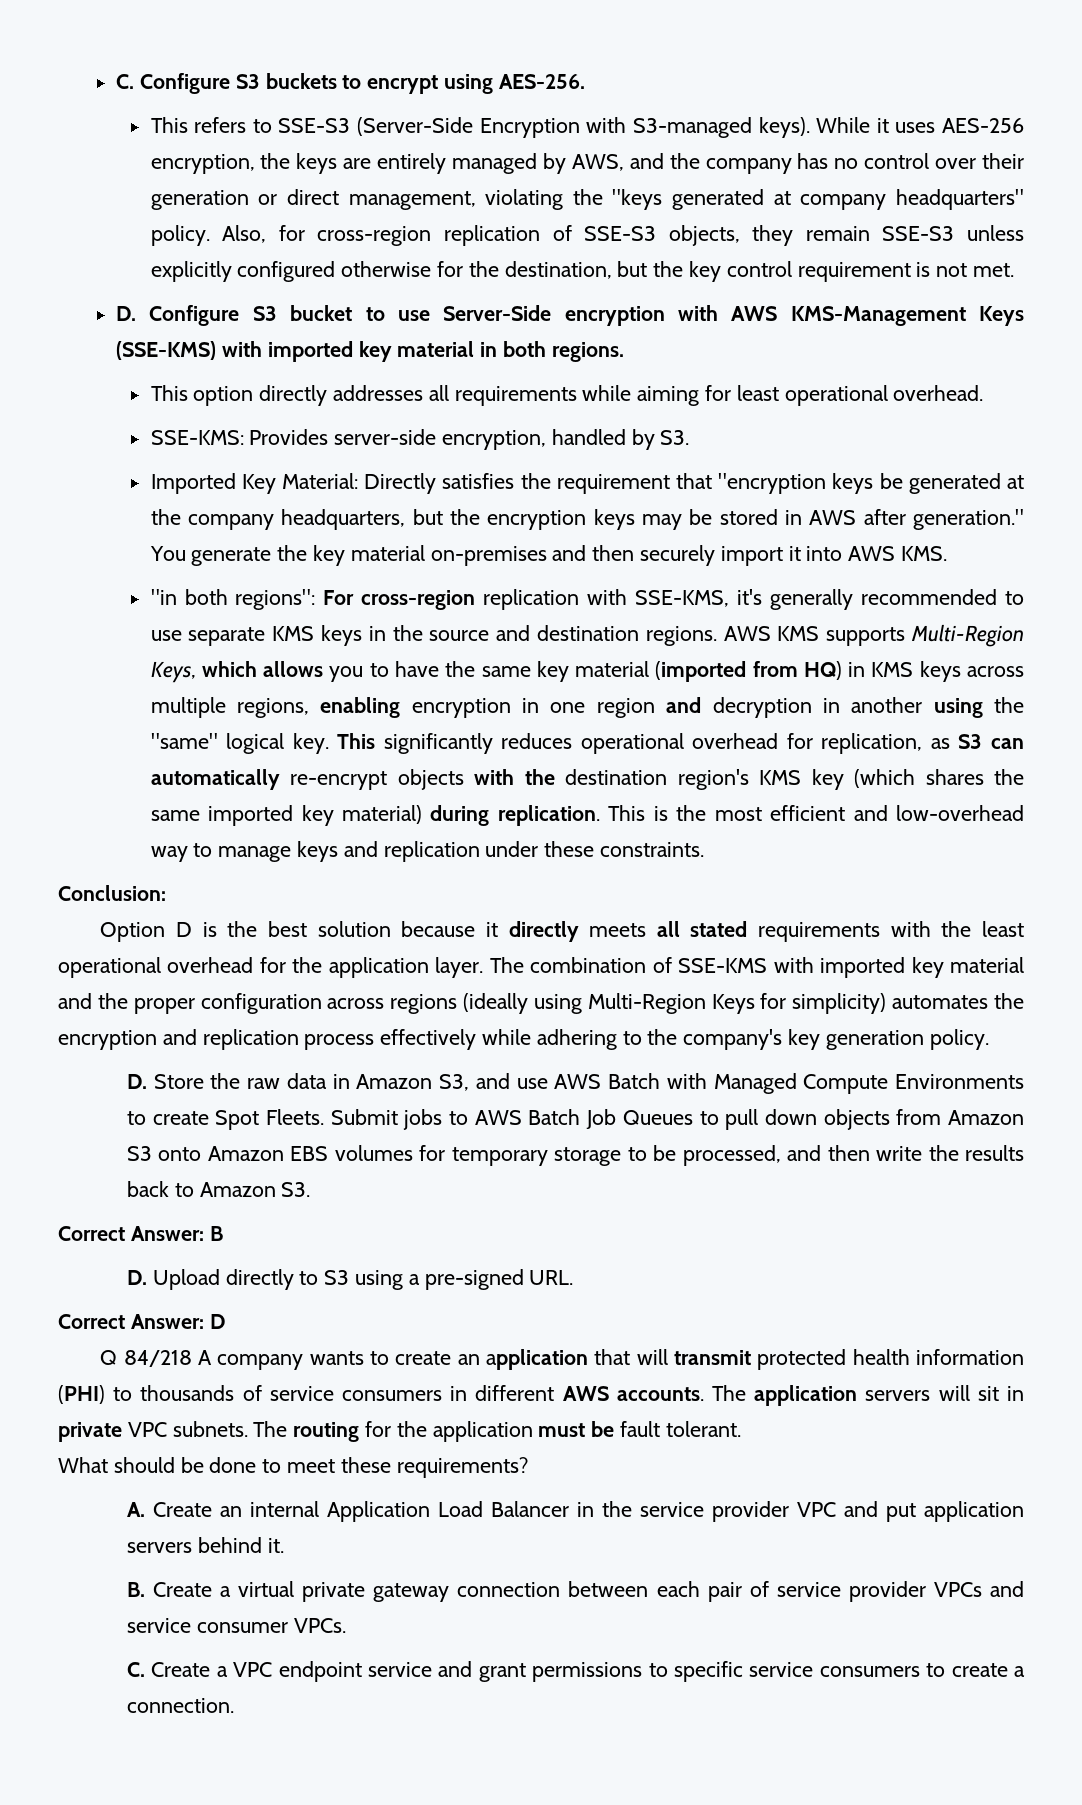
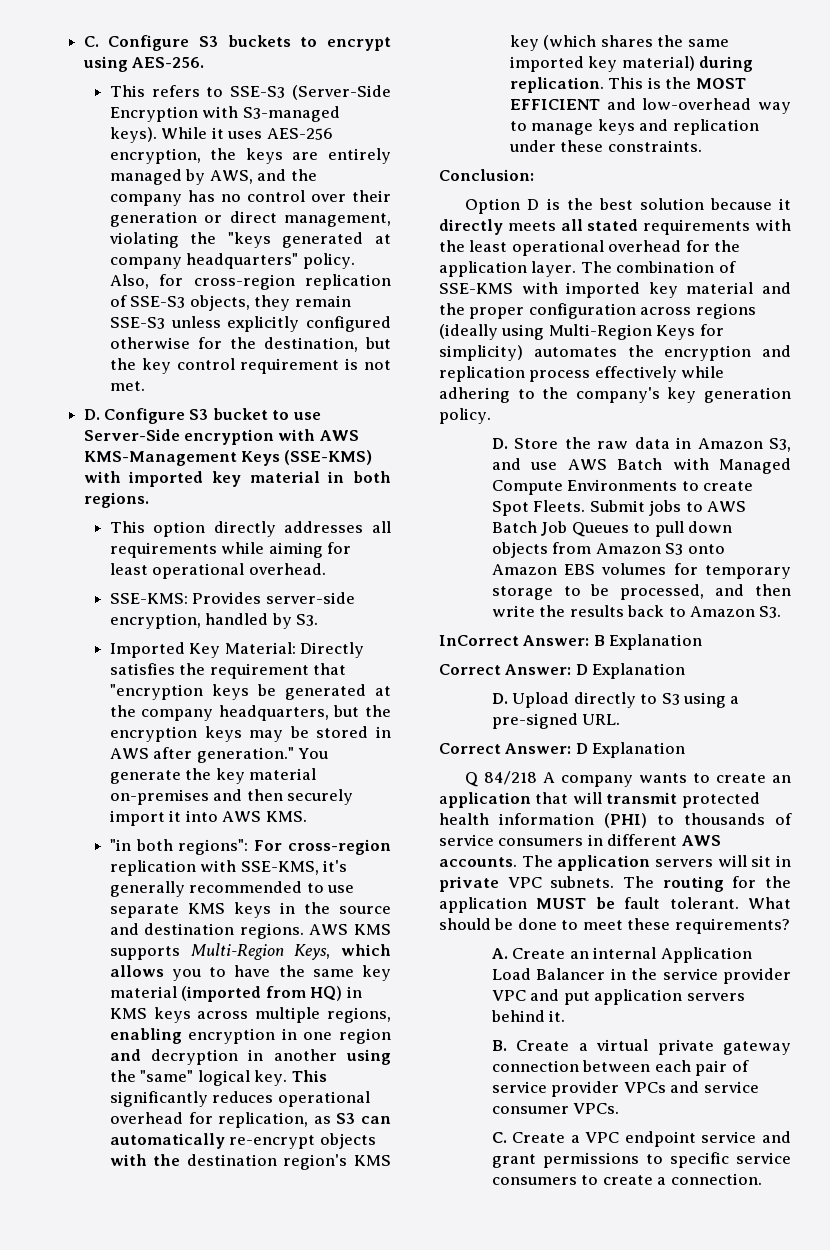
- This is the most efficient and low-overhead way to manage keys and replication under these constraints.
+ This is the MOST EFFICIENT and low-overhead way to manage keys and replication under these constraints.
- Correct Answer: B
+ InCorrect Answer: B Explanation
+ Correct Answer: D Explanation
  D. Upload directly to S3 using a pre-signed URL.
- Correct Answer: D
+ Correct Answer: D Explanation
- The routing for the application must be fault tolerant.
- What should be done to meet these requirements?
+ The routing for the application MUST be fault tolerant. What should be done to meet these requirements?

